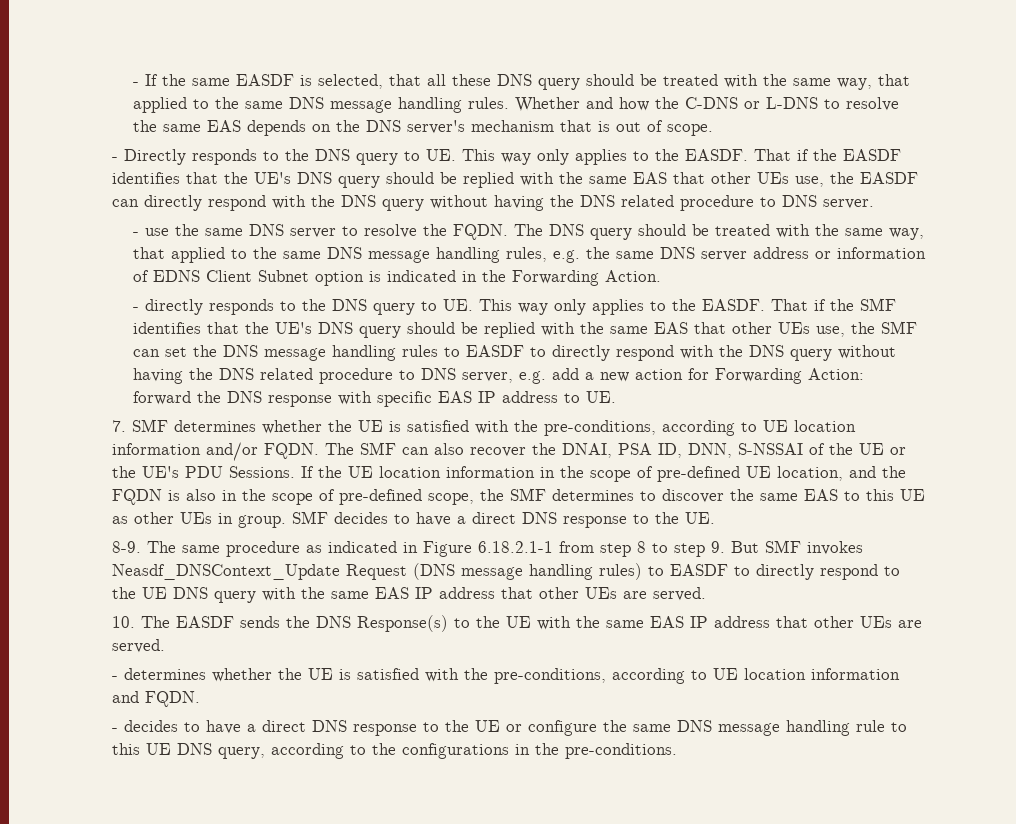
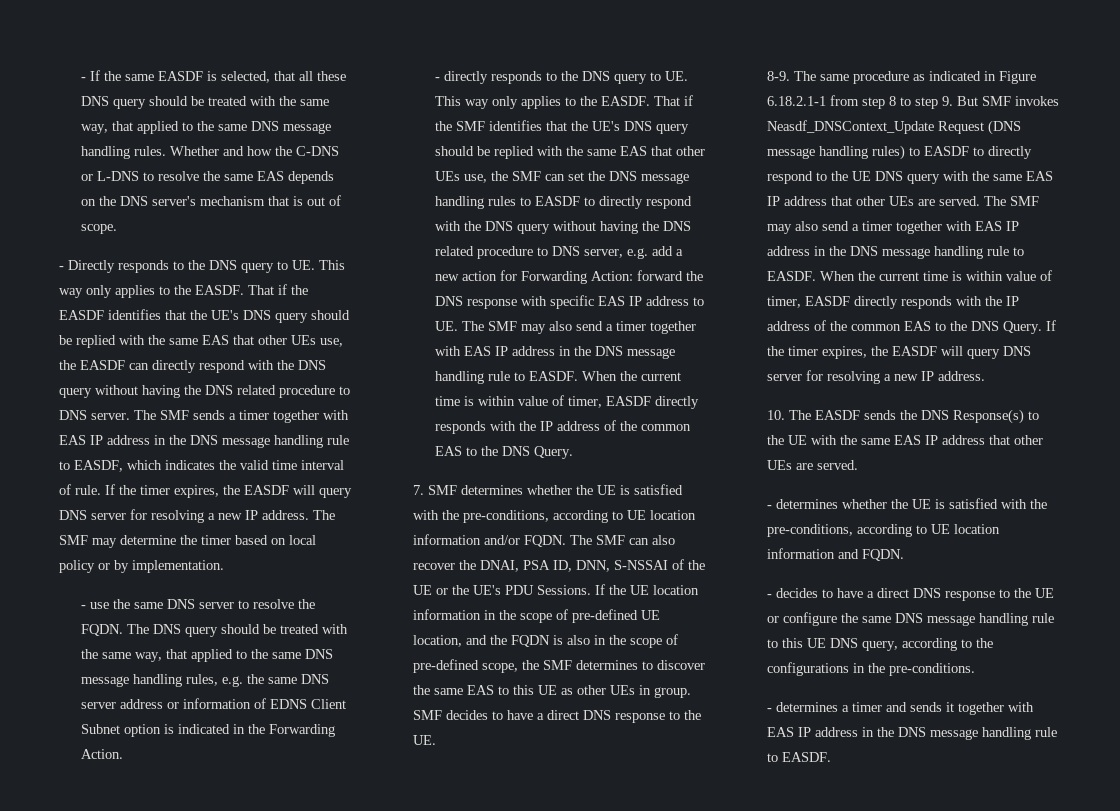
+ The SMF sends a timer together with EAS IP address in the DNS message handling rule to EASDF, which indicates the valid time interval of rule. If the timer expires, the EASDF will query DNS server for resolving a new IP address. The SMF may determine the timer based on local policy or by implementation.
- forward the DNS response with specific EAS IP address to UE.
+ forward the DNS response with specific EAS IP address to UE. The SMF may also send a timer together with EAS IP address in the DNS message handling rule to EASDF. When the current time is within value of timer, EASDF directly responds with the IP address of the common EAS to the DNS Query.
+ The SMF may also send a timer together with EAS IP address in the DNS message handling rule to EASDF. When the current time is within value of timer, EASDF directly responds with the IP address of the common EAS to the DNS Query. If the timer expires, the EASDF will query DNS server for resolving a new IP address.
+ - determines a timer and sends it together with EAS IP address in the DNS message handling rule to EASDF.

